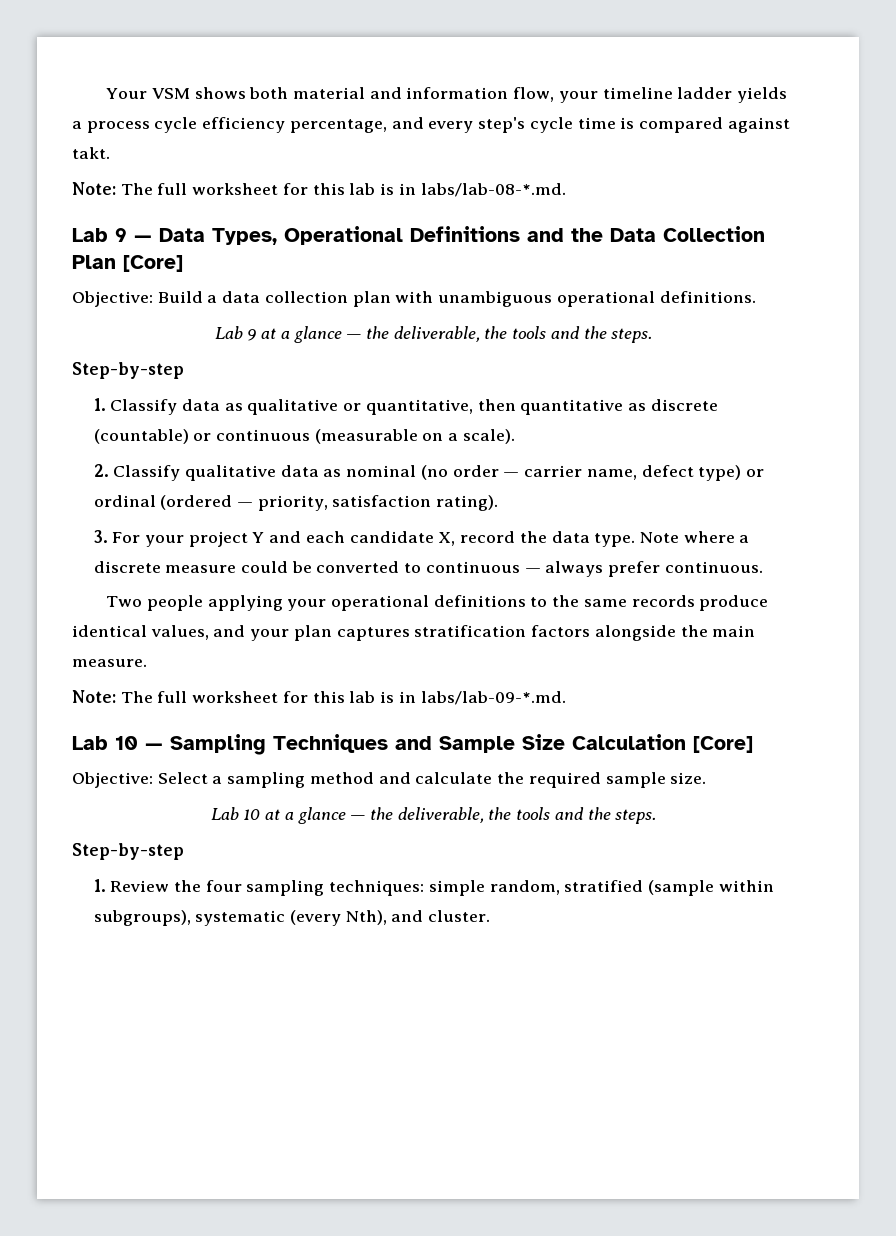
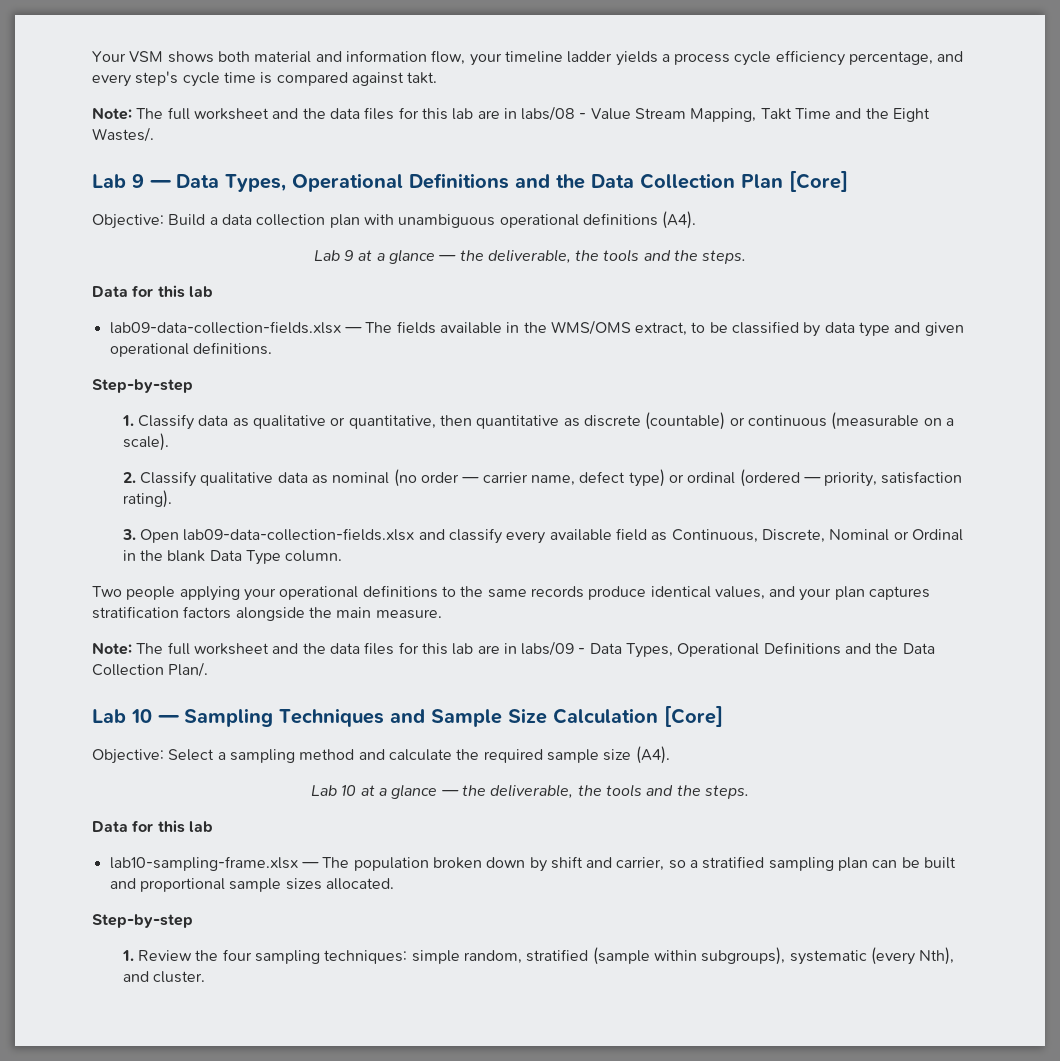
- Note: The full worksheet for this lab is in labs/lab-08-*.md.
+ Note: The full worksheet and the data files for this lab are in labs/08 - Value Stream Mapping, Takt Time and the Eight Wastes/.
- Objective: Build a data collection plan with unambiguous operational definitions.
+ Objective: Build a data collection plan with unambiguous operational definitions (A4).
  Lab 9 at a glance — the deliverable, the tools and the steps.
+ Data for this lab
+ lab09-data-collection-fields.xlsx — The fields available in the WMS/OMS extract, to be classified by data type and given operational definitions.
- 3. For your project Y and each candidate X, record the data type. Note where a discrete measure could be converted to continuous — always prefer continuous.
+ 3. Open lab09-data-collection-fields.xlsx and classify every available field as Continuous, Discrete, Nominal or Ordinal in the blank Data Type column.
- Note: The full worksheet for this lab is in labs/lab-09-*.md.
+ Note: The full worksheet and the data files for this lab are in labs/09 - Data Types, Operational Definitions and the Data Collection Plan/.
- Objective: Select a sampling method and calculate the required sample size.
+ Objective: Select a sampling method and calculate the required sample size (A4).
  Lab 10 at a glance — the deliverable, the tools and the steps.
+ Data for this lab
+ lab10-sampling-frame.xlsx — The population broken down by shift and carrier, so a stratified sampling plan can be built and proportional sample sizes allocated.

